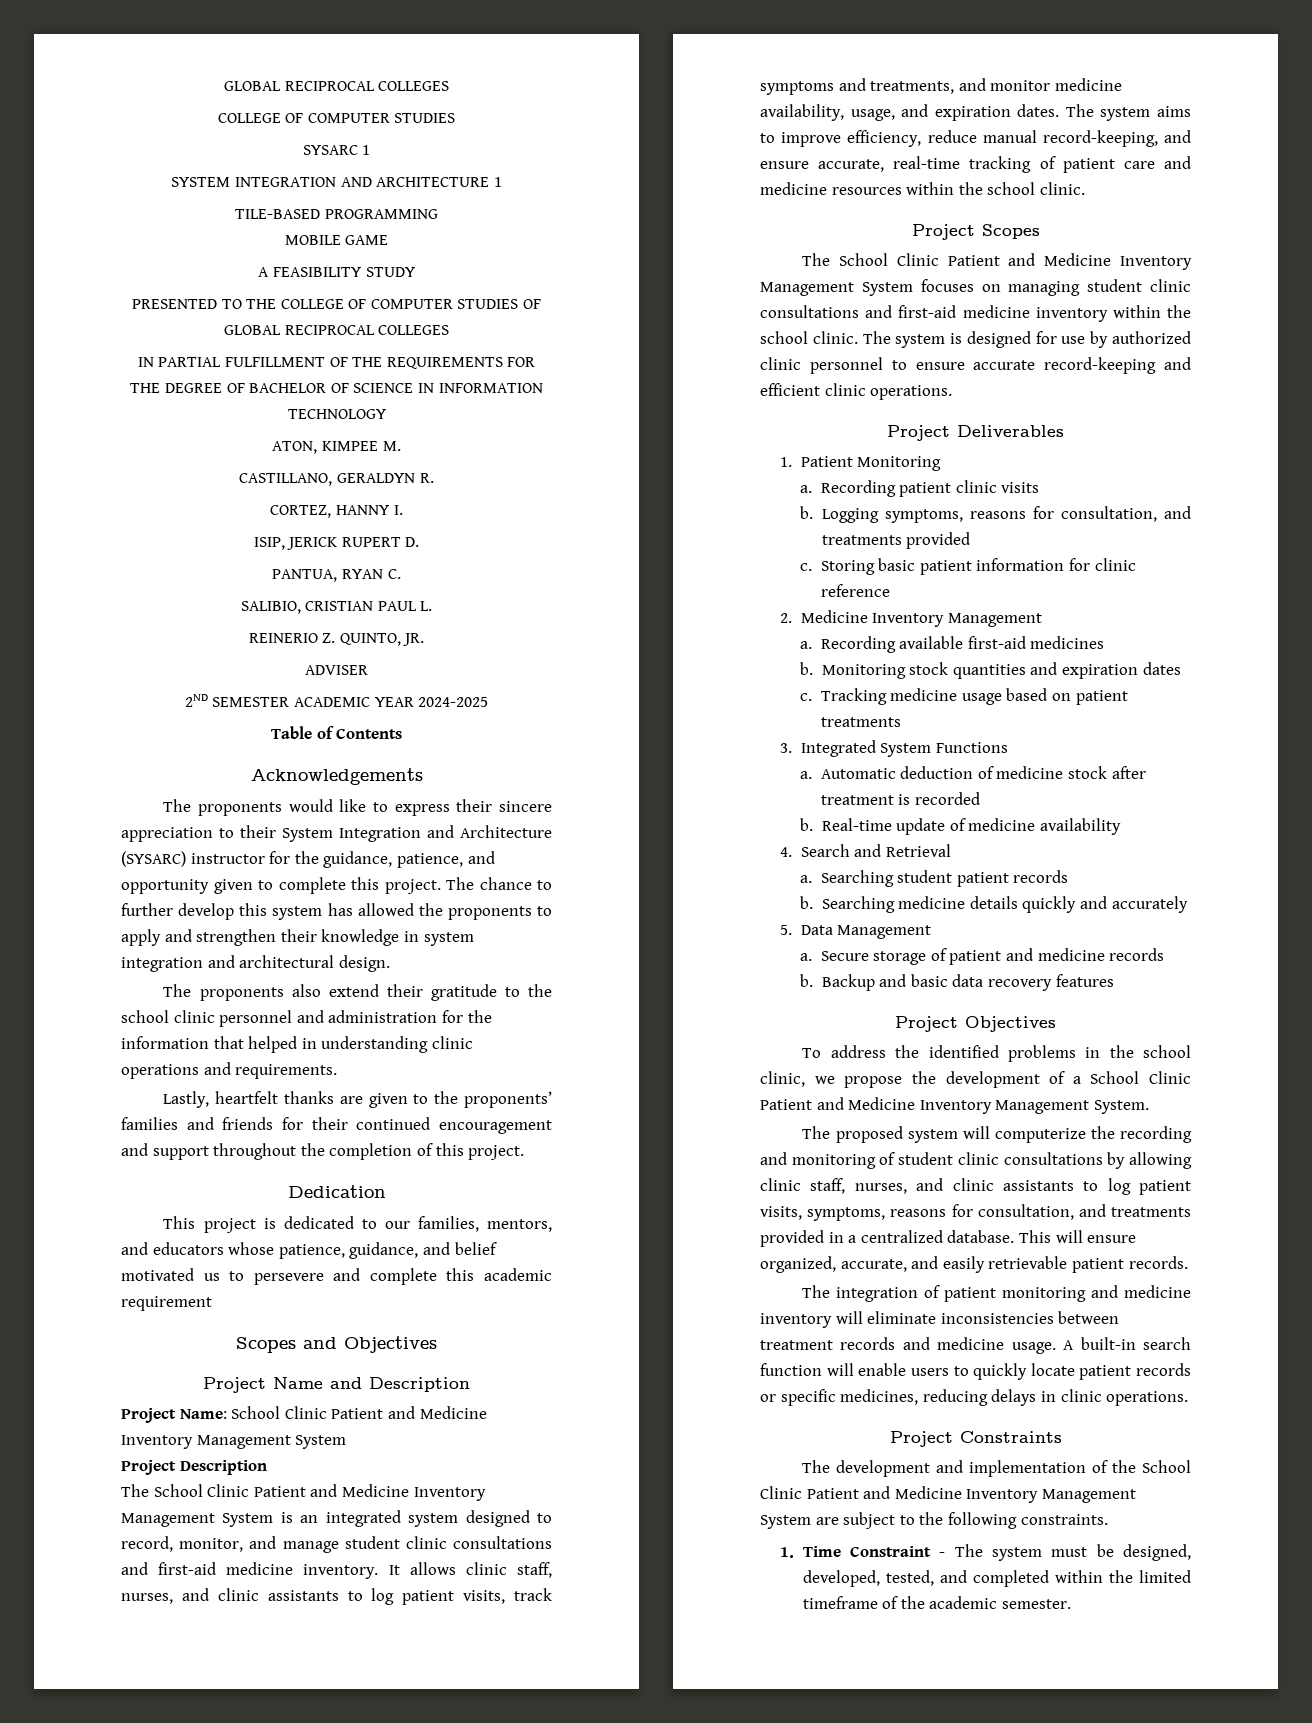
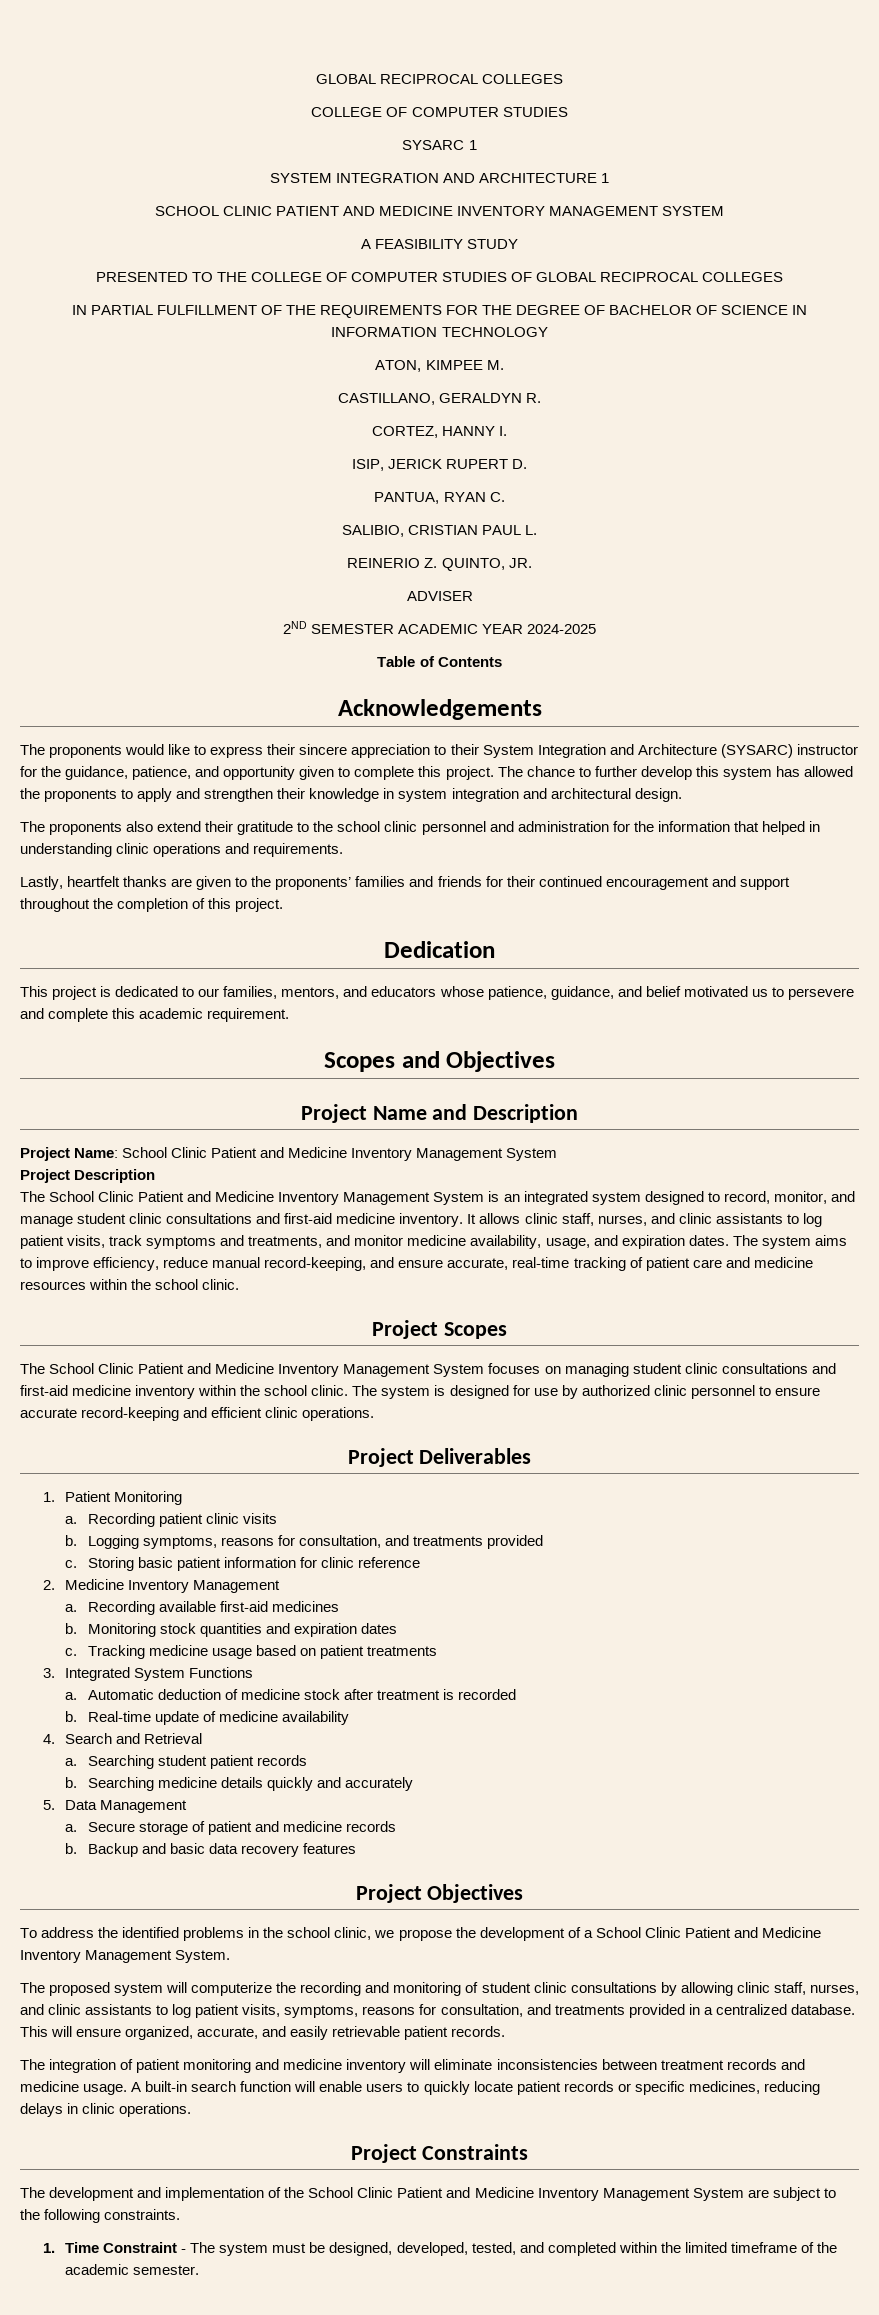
- TILE-BASED PROGRAMMING
- MOBILE GAME
+ SCHOOL CLINIC PATIENT AND MEDICINE INVENTORY MANAGEMENT SYSTEM
- This project is dedicated to our families, mentors, and educators whose patience, guidance, and belief motivated us to persevere and complete this academic requirement
+ This project is dedicated to our families, mentors, and educators whose patience, guidance, and belief motivated us to persevere and complete this academic requirement.

